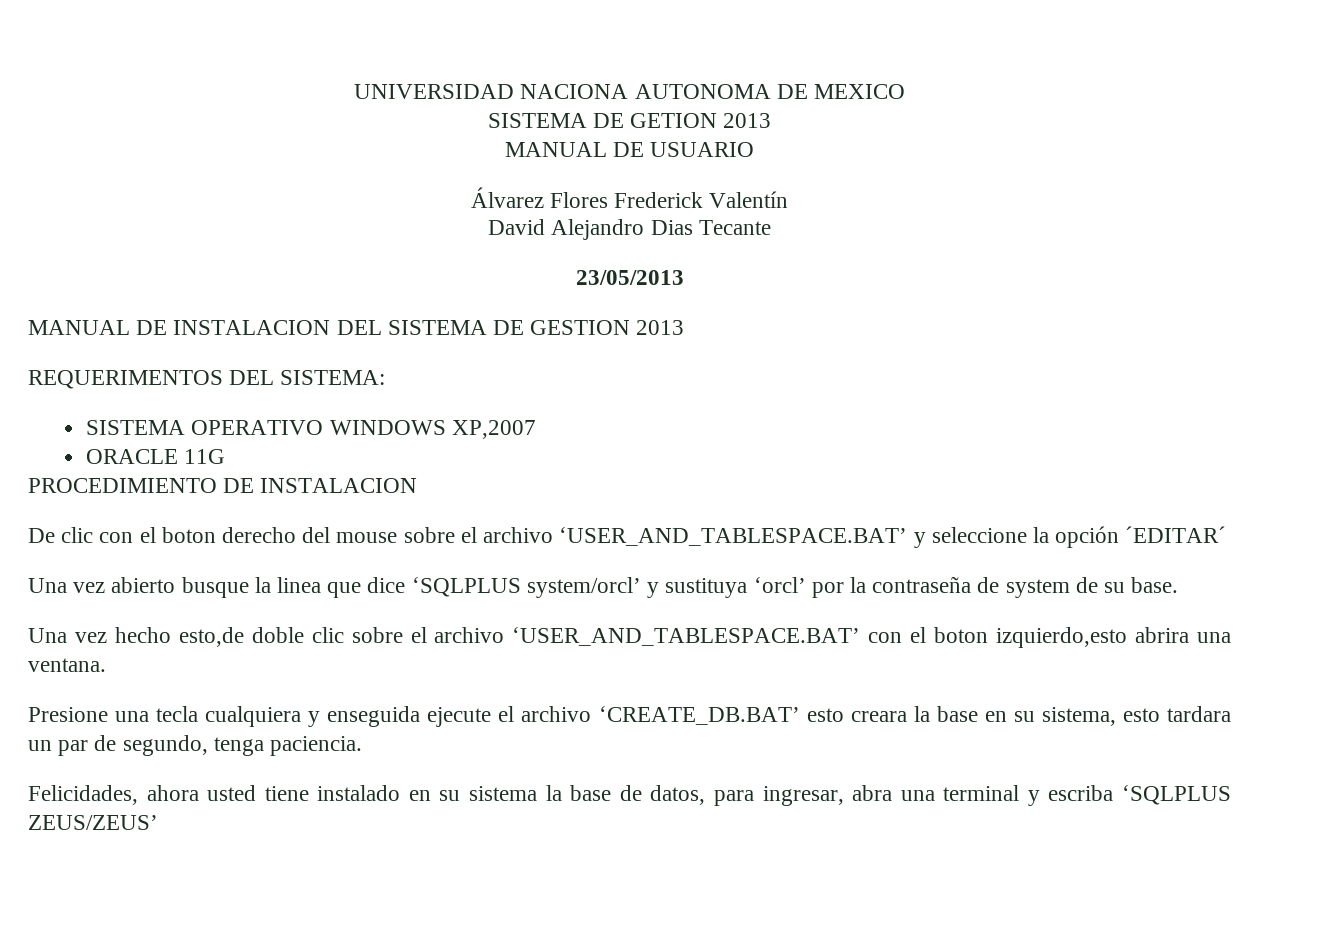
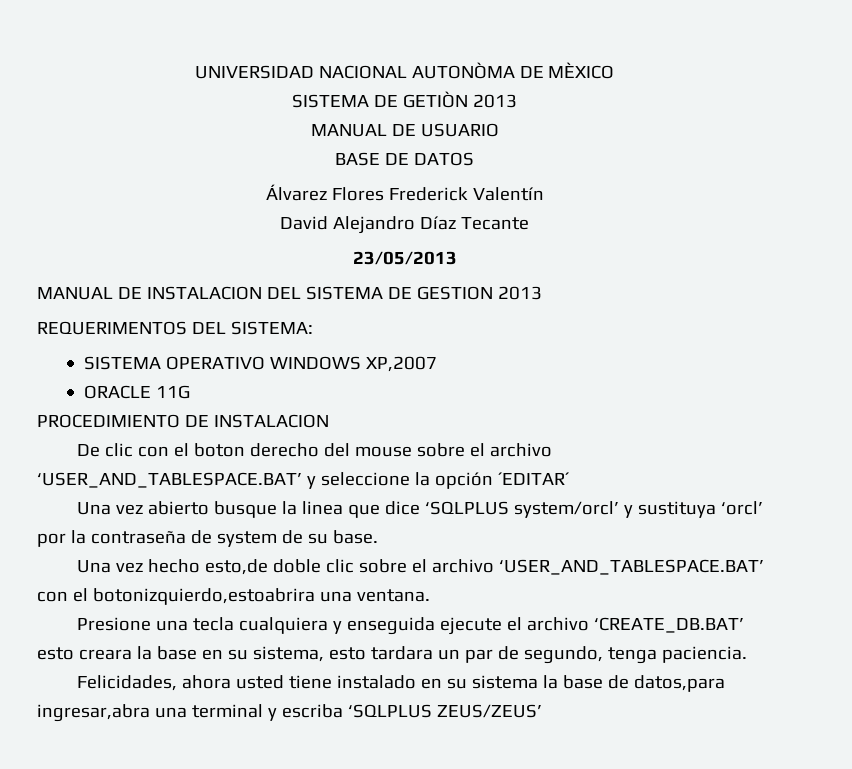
- UNIVERSIDAD NACIONA AUTONOMA DE MEXICO
- SISTEMA DE GETION 2013
+ UNIVERSIDAD NACIONAL AUTONÒMA DE MÈXICO
+ SISTEMA DE GETIÒN 2013
+ BASE DE DATOS
- David Alejandro Dias Tecante
+ David Alejandro Díaz Tecante
- Una vez hecho esto,de doble clic sobre el archivo ‘USER_AND_TABLESPACE.BAT’ con el boton izquierdo,esto abrira una ventana.
+ Una vez hecho esto,de doble clic sobre el archivo ‘USER_AND_TABLESPACE.BAT’ con el botonizquierdo,estoabrira una ventana.
- Felicidades, ahora usted tiene instalado en su sistema la base de datos, para ingresar, abra una terminal y escriba ‘SQLPLUS ZEUS/ZEUS’
+ Felicidades, ahora usted tiene instalado en su sistema la base de datos,para ingresar,abra una terminal y escriba ‘SQLPLUS ZEUS/ZEUS’

